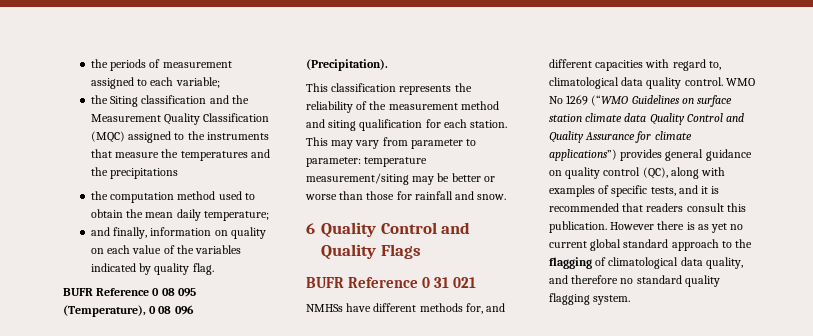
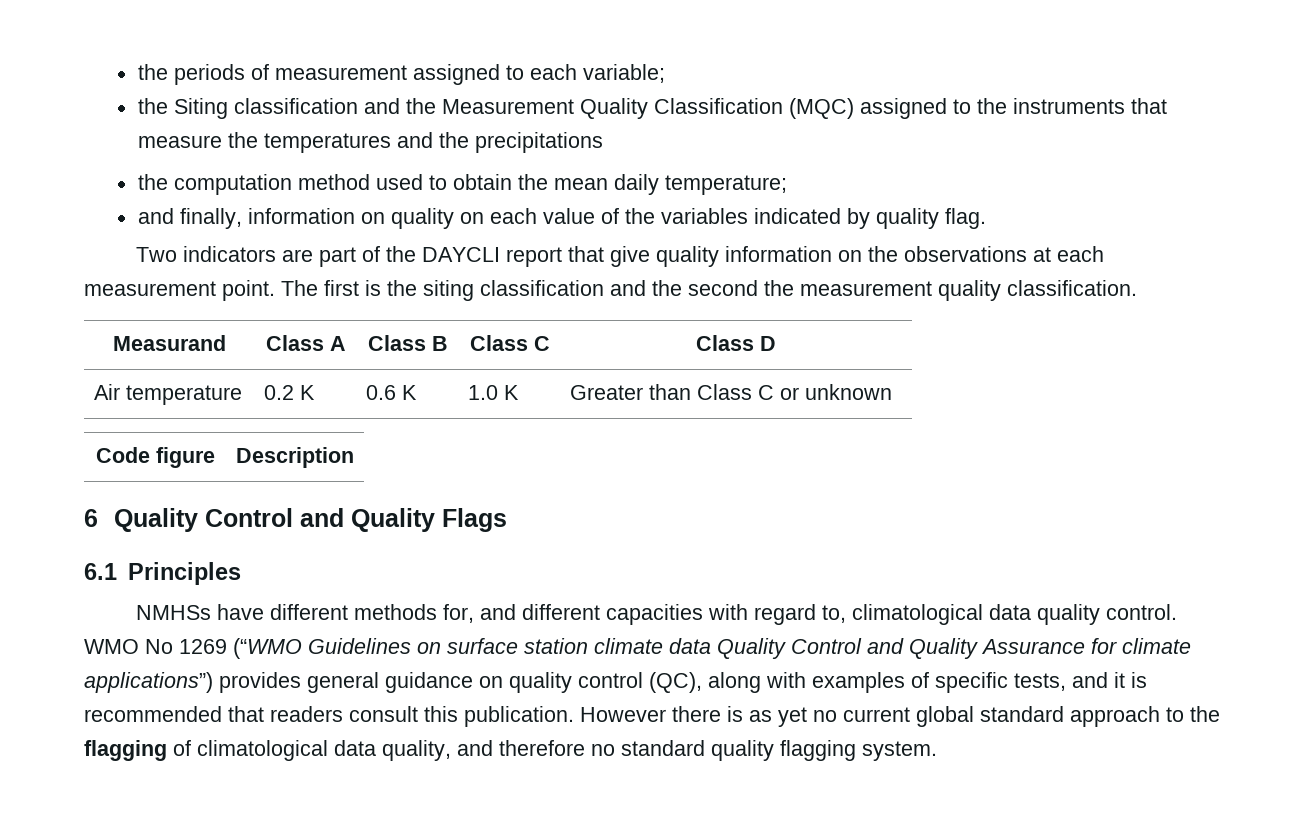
- BUFR Reference 0 08 095 (Temperature), 0 08 096 (Precipitation).
- This classification represents the reliability of the measurement method and siting qualification for each station. This may vary from parameter to parameter: temperature measurement/siting may be better or worse than those for rainfall and snow.
+ Two indicators are part of the DAYCLI report that give quality information on the observations at each measurement point. The first is the siting classification and the second the measurement quality classification.
+ Measurand | Class A | Class B | Class C | Class D
+ Air temperature | 0.2 K | 0.6 K | 1.0 K | Greater than Class C or unknown
+ Code figure | Description
- BUFR Reference 0 31 021
+ 6.1 Principles

